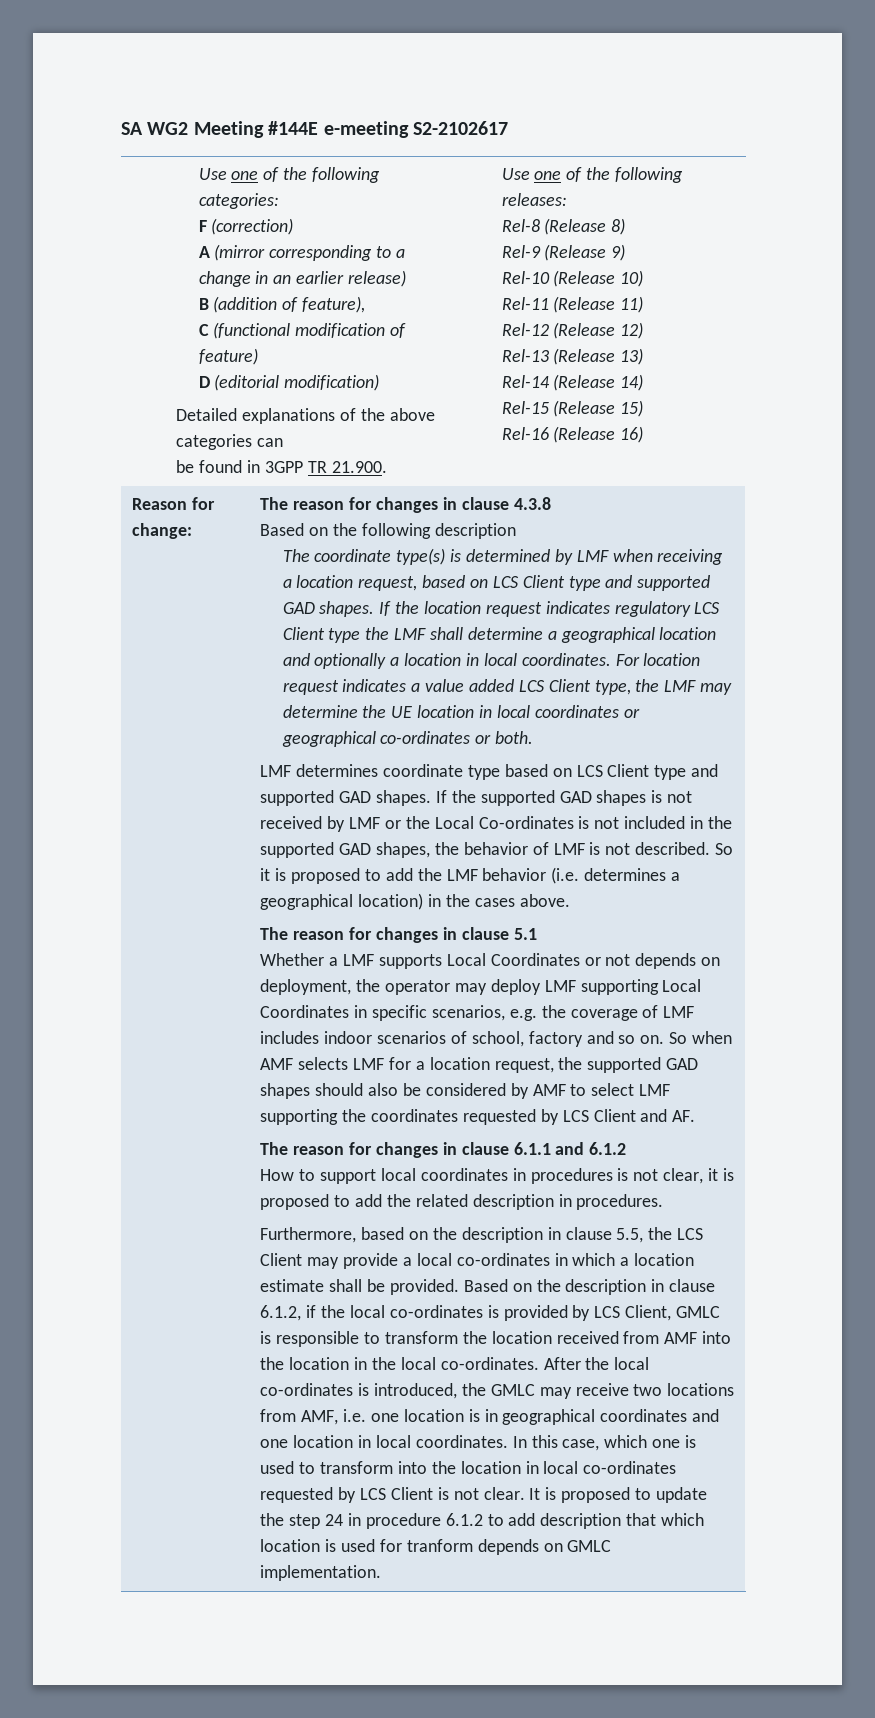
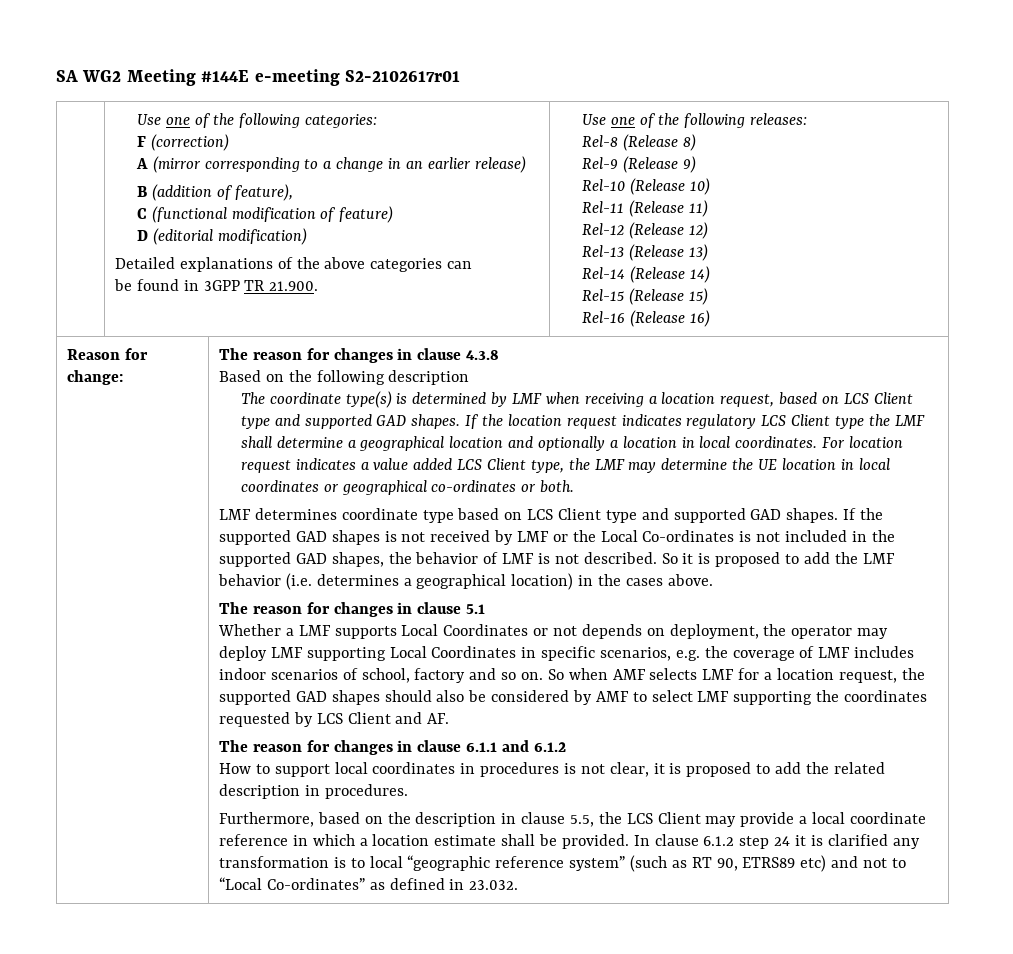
- SA WG2 Meeting #144E e-meeting S2-2102617
+ SA WG2 Meeting #144E e-meeting S2-2102617r01
- Furthermore, based on the description in clause 5.5, the LCS Client may provide a local co-ordinates in which a location estimate shall be provided.
+ Furthermore, based on the description in clause 5.5, the LCS Client may provide a local coordinate reference in which a location estimate shall be provided.
- Based on the description in clause 6.1.2, if the local co-ordinates is provided by LCS Client, GMLC is responsible to transform the location received from AMF into the location in the local co-ordinates. After the local co-ordinates is introduced, the GMLC may receive two locations from AMF, i.e. one location is in geographical coordinates and one location in local coordinates. In this case, which one is used to transform into the location in local co-ordinates requested by LCS Client is not clear. It is proposed to update the step 24 in procedure 6.1.2 to add description that which location is used for tranform depends on GMLC implementation.
+ In clause 6.1.2 step 24 it is clarified any transformation is to local “geographic reference system” (such as RT 90, ETRS89 etc) and not to “Local Co-ordinates” as defined in 23.032.

